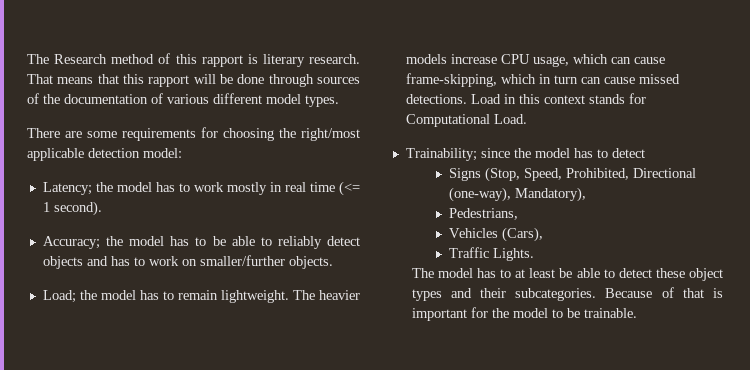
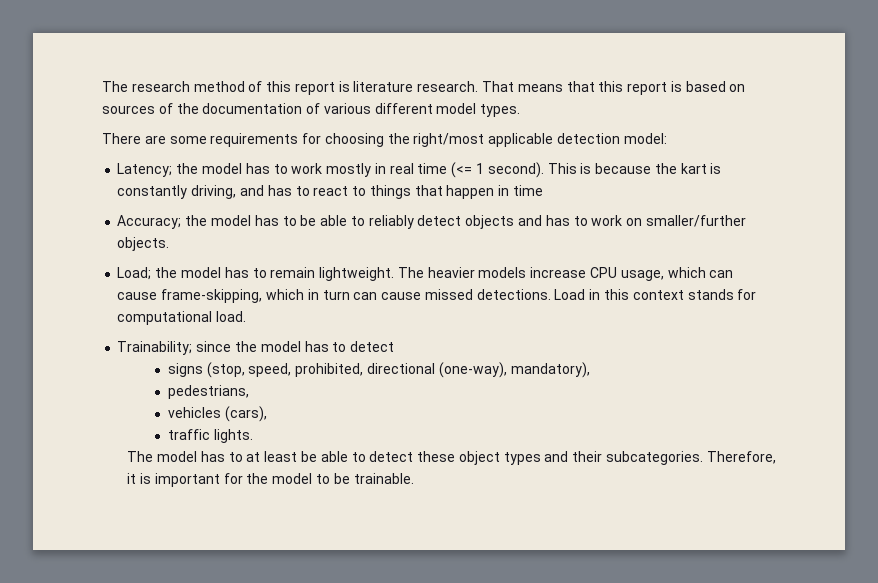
- The Research method of this rapport is literary research.
+ The research method of this report is literature research.
- That means that this rapport will be done through sources of the documentation of various different model types.
+ That means that this report is based on sources of the documentation of various different model types.
+ This is because the kart is constantly driving, and has to react to things that happen in time
- Load in this context stands for Computational Load.
+ Load in this context stands for computational load.
- Signs (Stop, Speed, Prohibited, Directional (one-way), Mandatory),
- Pedestrians,
- Vehicles (Cars),
- Traffic Lights.
+ signs (stop, speed, prohibited, directional (one-way), mandatory),
+ pedestrians,
+ vehicles (cars),
+ traffic lights.
- Because of that is important for the model to be trainable.
+ Therefore, it is important for the model to be trainable.

